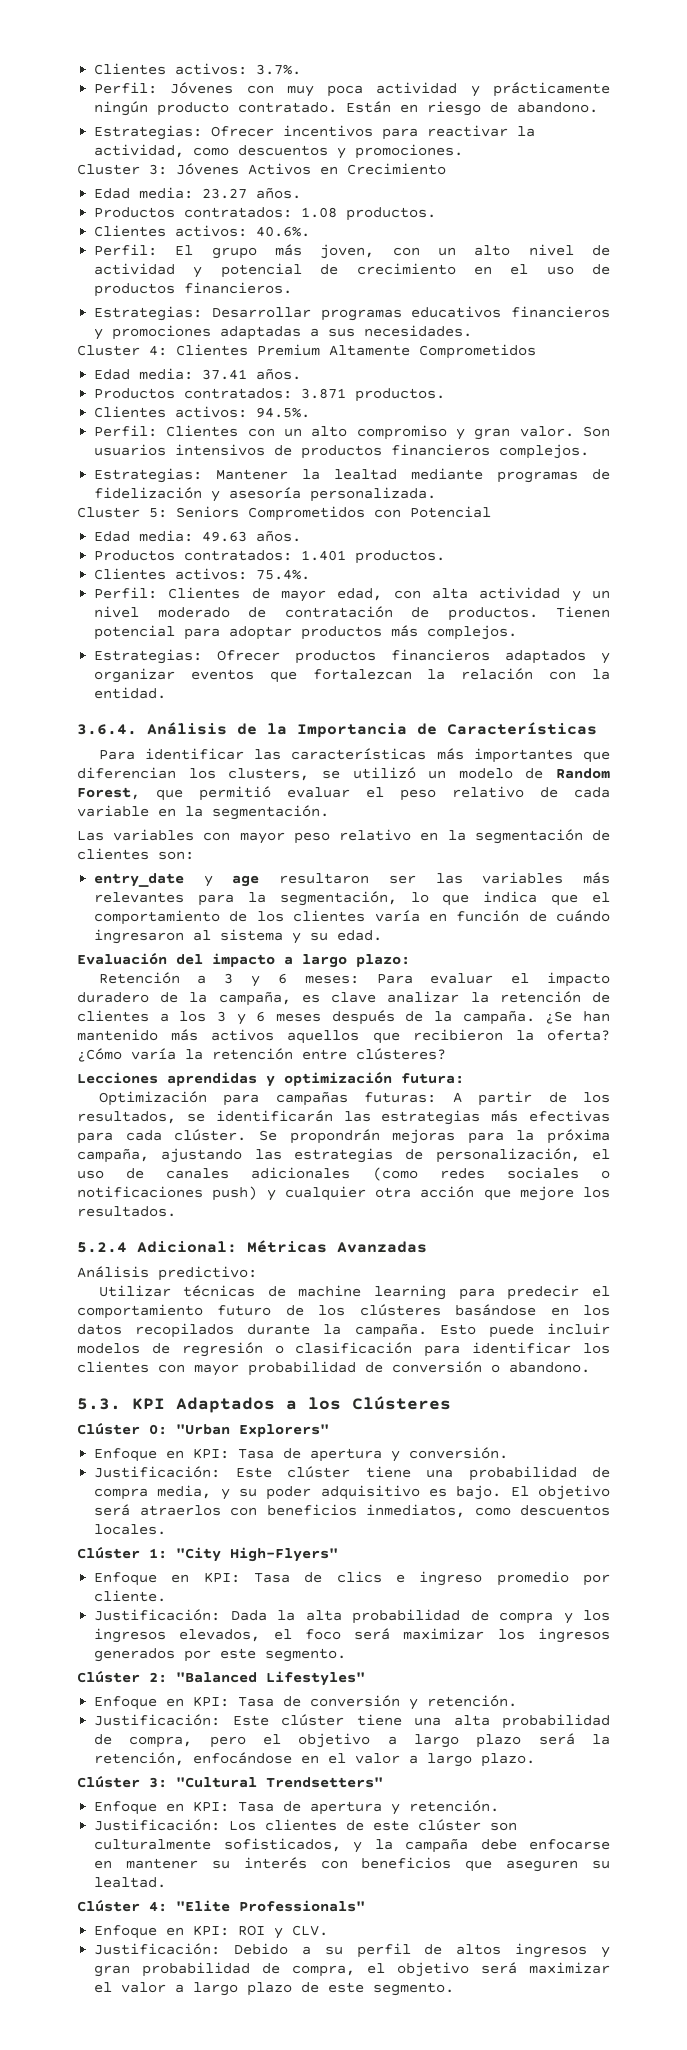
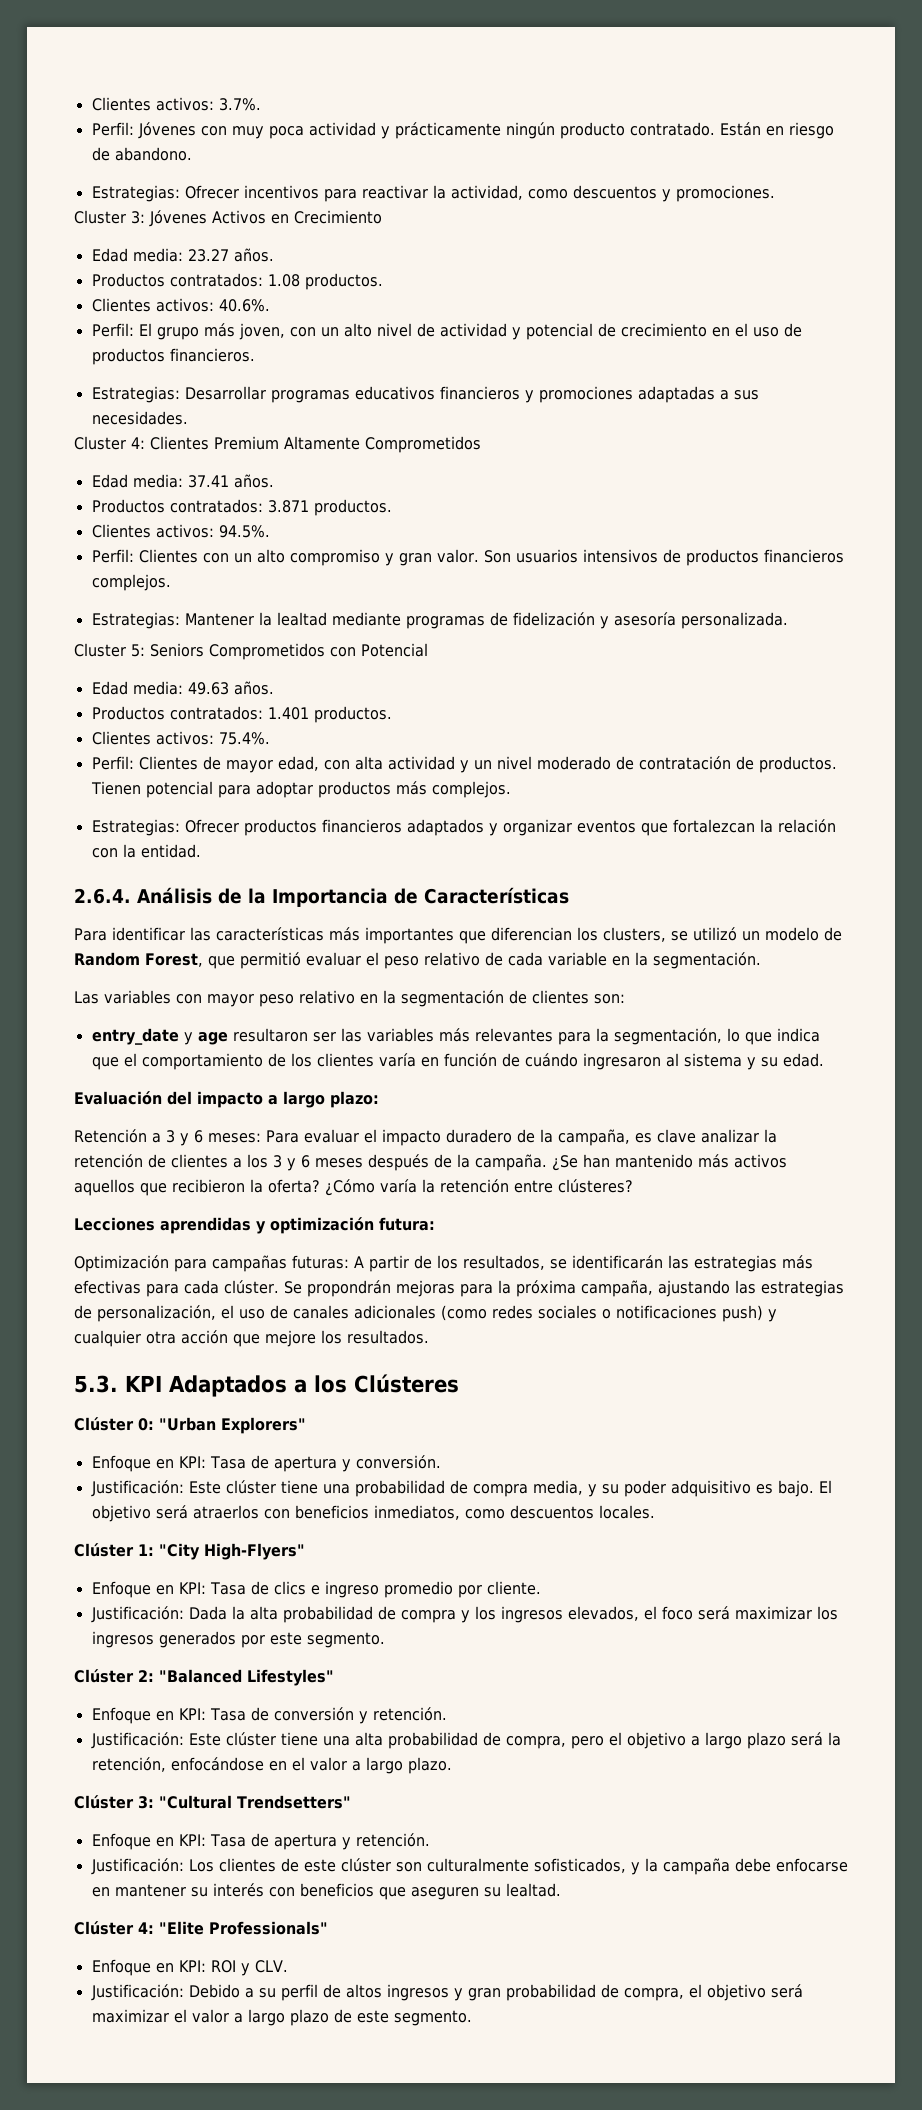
- 3.6.4. Análisis de la Importancia de Características
+ 2.6.4. Análisis de la Importancia de Características
- 5.2.4 Adicional: Métricas Avanzadas
- Análisis predictivo:
- Utilizar técnicas de machine learning para predecir el comportamiento futuro de los clústeres basándose en los datos recopilados durante la campaña. Esto puede incluir modelos de regresión o clasificación para identificar los clientes con mayor probabilidad de conversión o abandono.

